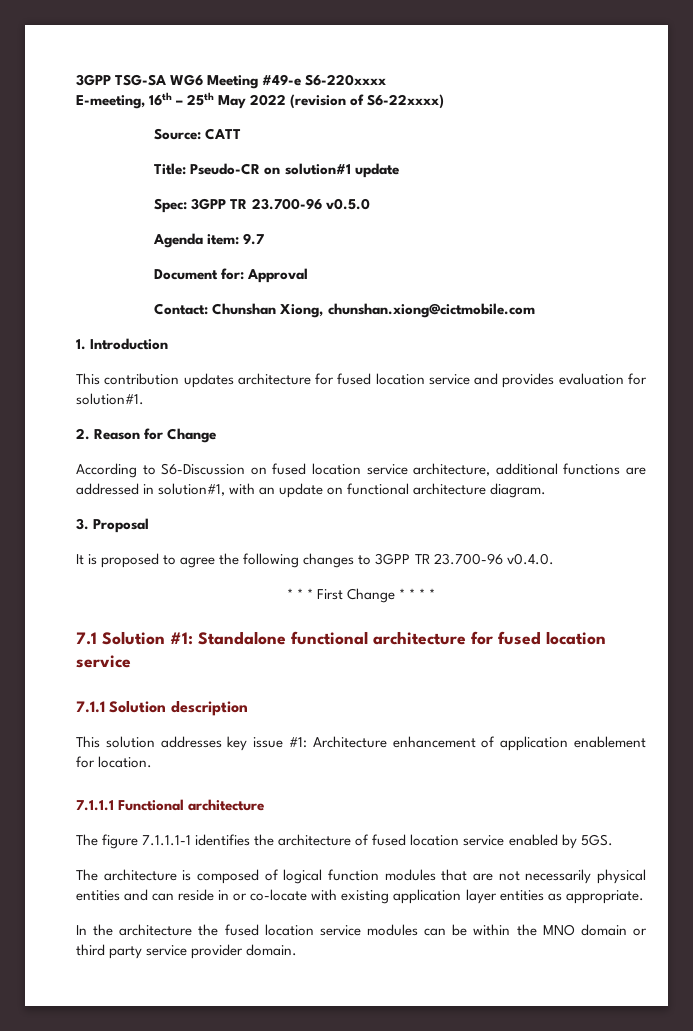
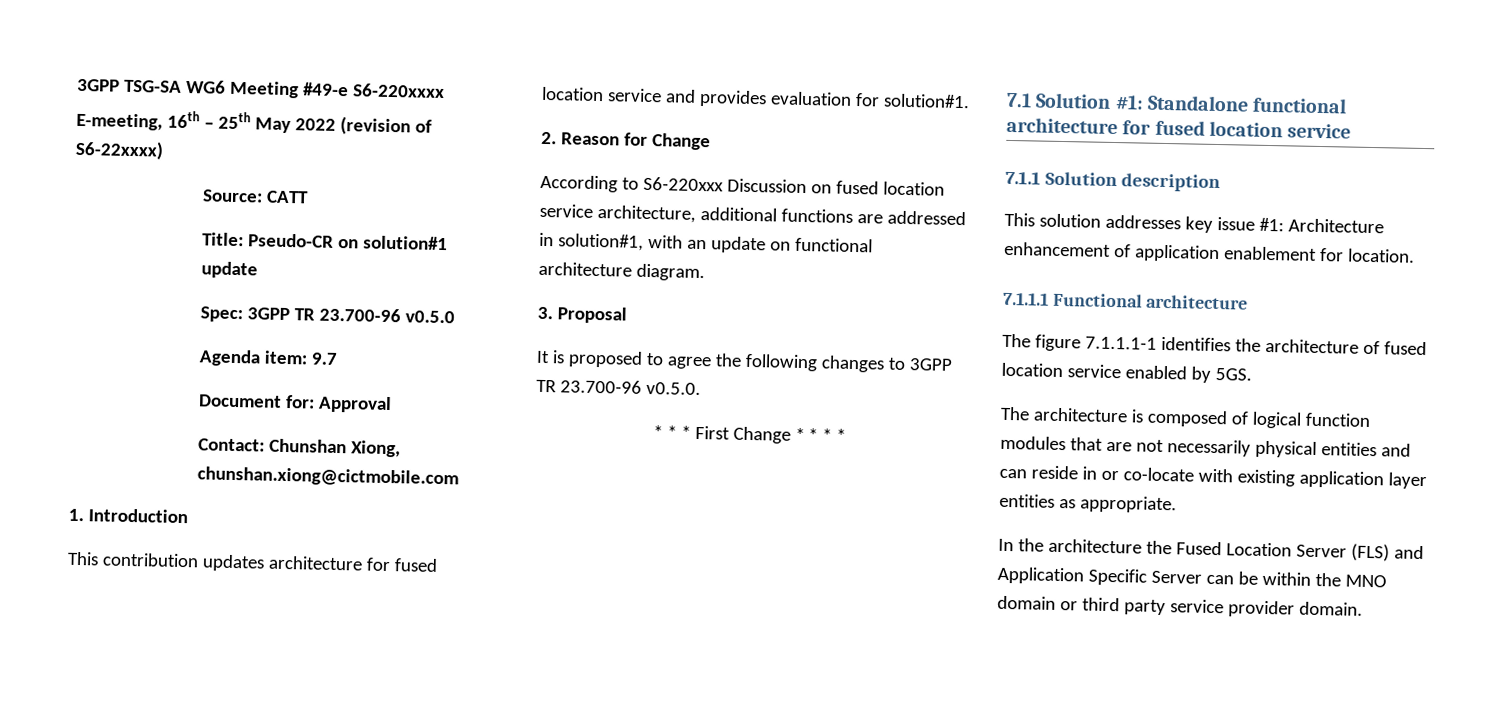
- According to S6-Discussion on fused location service architecture, additional functions are addressed in solution#1, with an update on functional architecture diagram.
+ According to S6-220xxx Discussion on fused location service architecture, additional functions are addressed in solution#1, with an update on functional architecture diagram.
- It is proposed to agree the following changes to 3GPP TR 23.700-96 v0.4.0.
+ It is proposed to agree the following changes to 3GPP TR 23.700-96 v0.5.0.
- In the architecture the fused location service modules can be within the MNO domain or third party service provider domain.
+ In the architecture the Fused Location Server (FLS) and Application Specific Server can be within the MNO domain or third party service provider domain.

